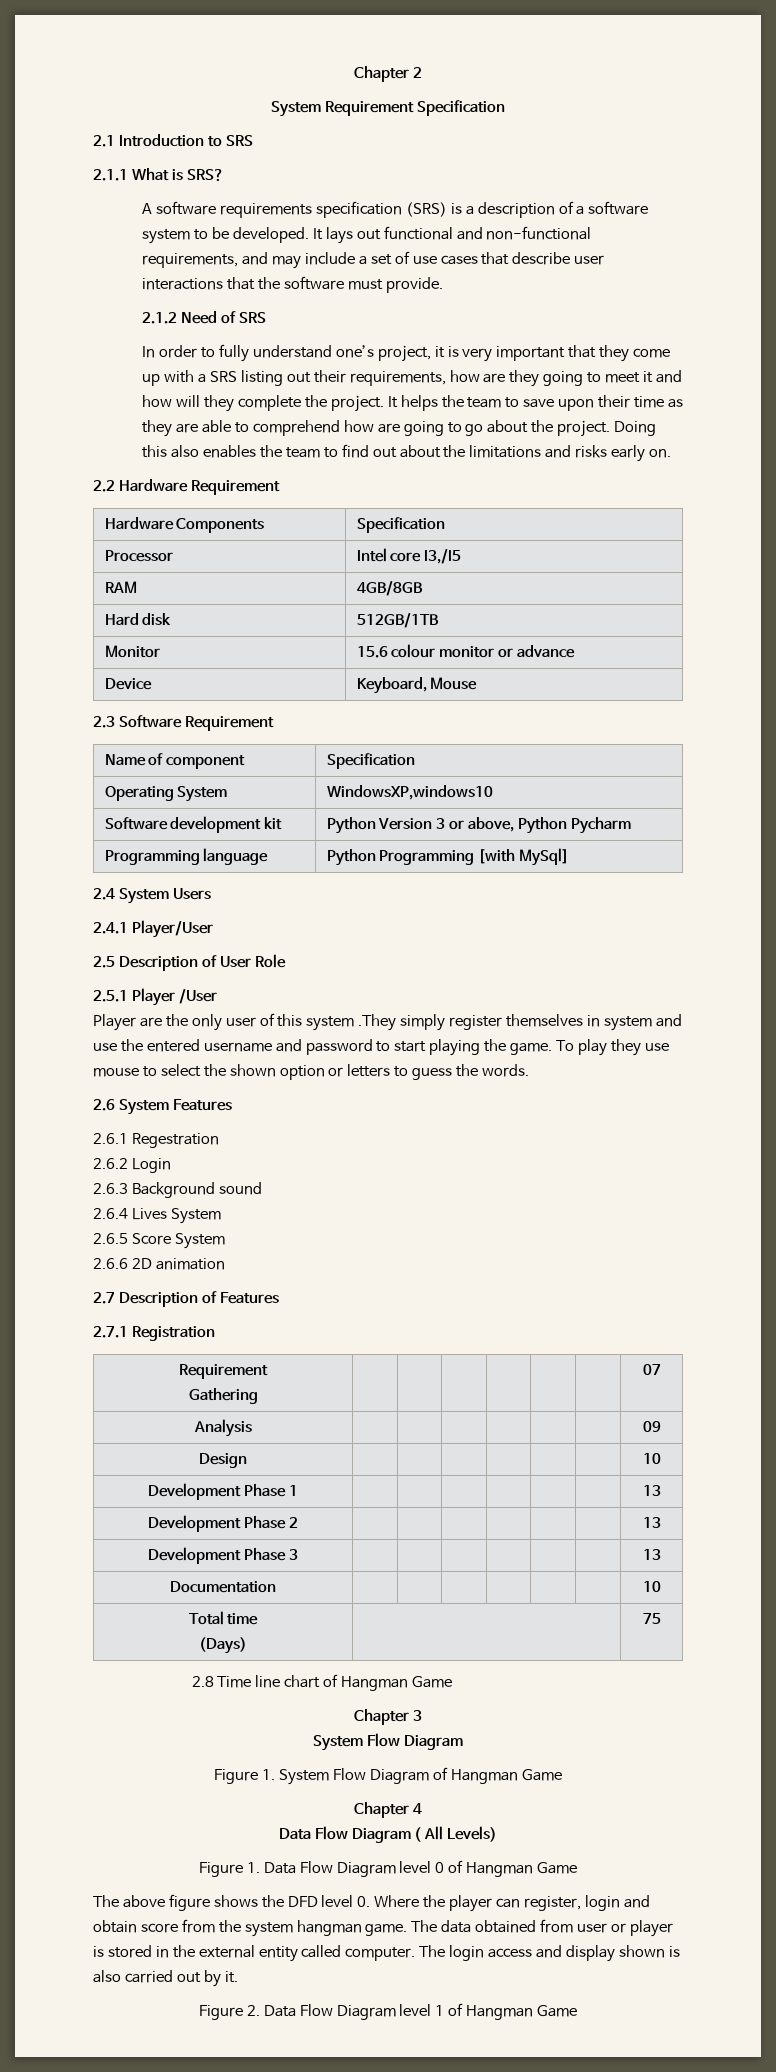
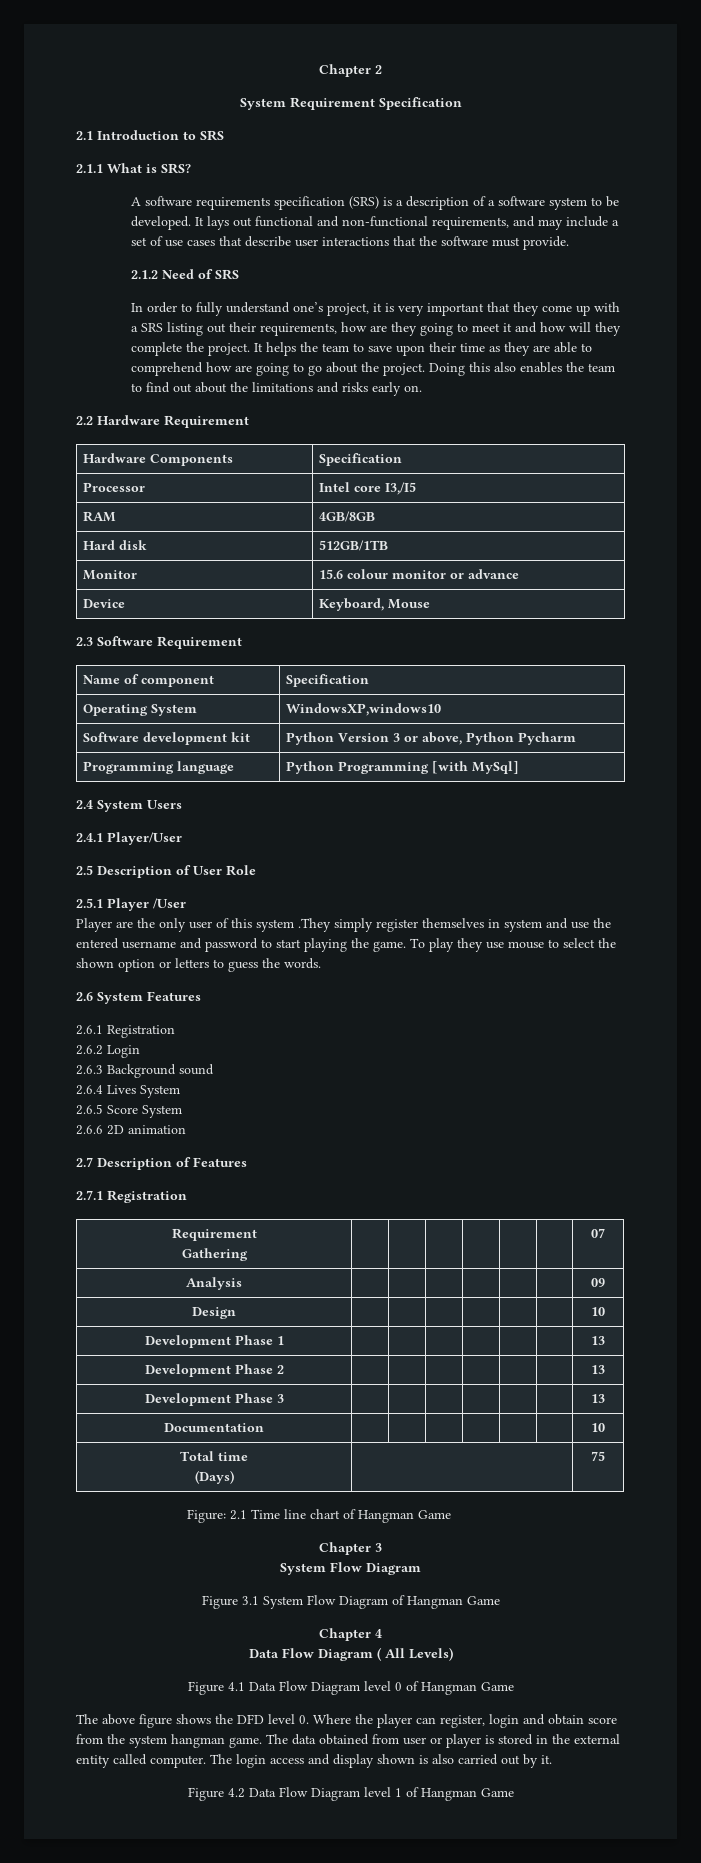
- 2.6.1 Regestration
+ 2.6.1 Registration
- 2.8 Time line chart of Hangman Game
+ Figure: 2.1 Time line chart of Hangman Game
- Figure 1. System Flow Diagram of Hangman Game
+ Figure 3.1 System Flow Diagram of Hangman Game
- Figure 1. Data Flow Diagram level 0 of Hangman Game
+ Figure 4.1 Data Flow Diagram level 0 of Hangman Game
- Figure 2. Data Flow Diagram level 1 of Hangman Game
+ Figure 4.2 Data Flow Diagram level 1 of Hangman Game

